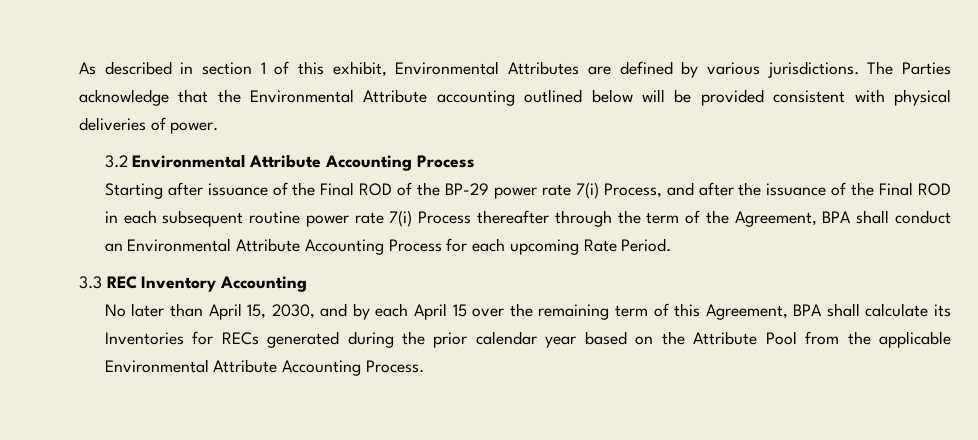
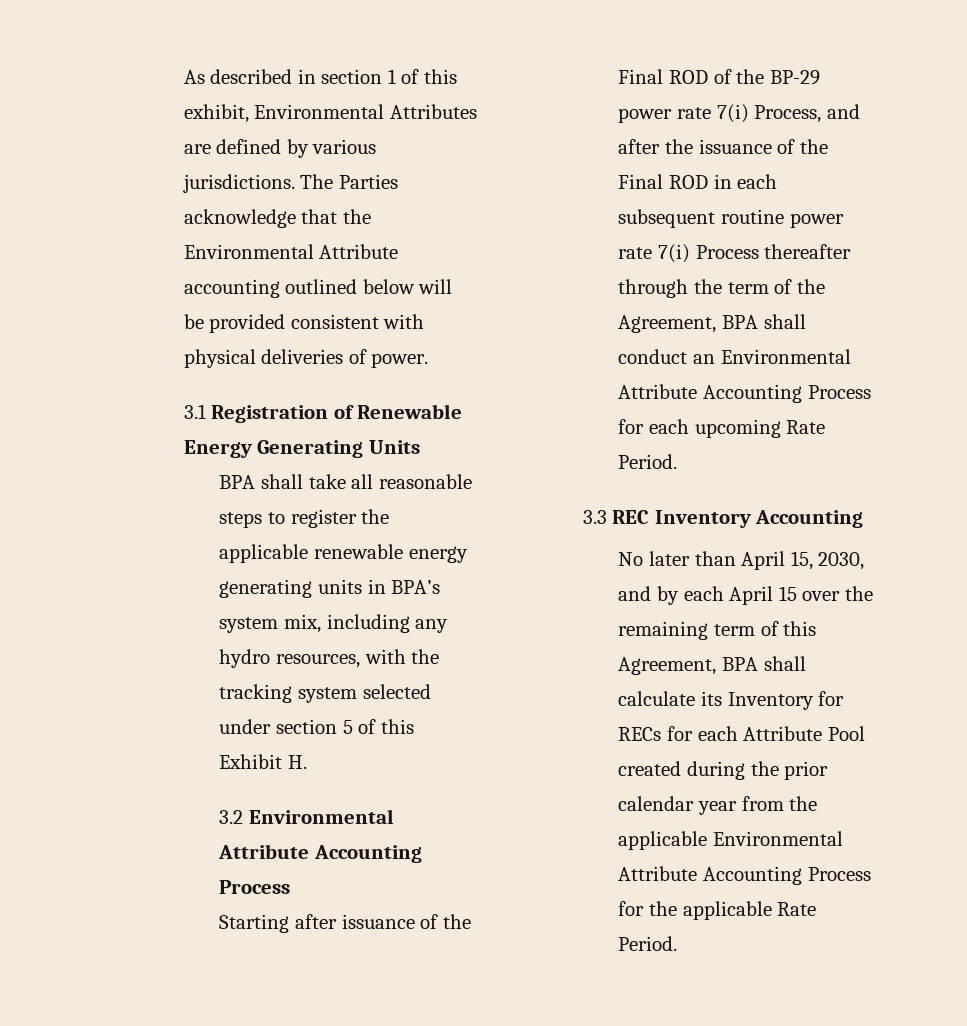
+ 3.1 Registration of Renewable Energy Generating Units
+ BPA shall take all reasonable steps to register the applicable renewable energy generating units in BPA’s system mix, including any hydro resources, with the tracking system selected under section 5 of this Exhibit H.
- No later than April 15, 2030, and by each April 15 over the remaining term of this Agreement, BPA shall calculate its Inventories for RECs generated during the prior calendar year based on the Attribute Pool from the applicable Environmental Attribute Accounting Process.
+ No later than April 15, 2030, and by each April 15 over the remaining term of this Agreement, BPA shall calculate its Inventory for RECs for each Attribute Pool created during the prior calendar year from the applicable Environmental Attribute Accounting Process for the applicable Rate Period.

